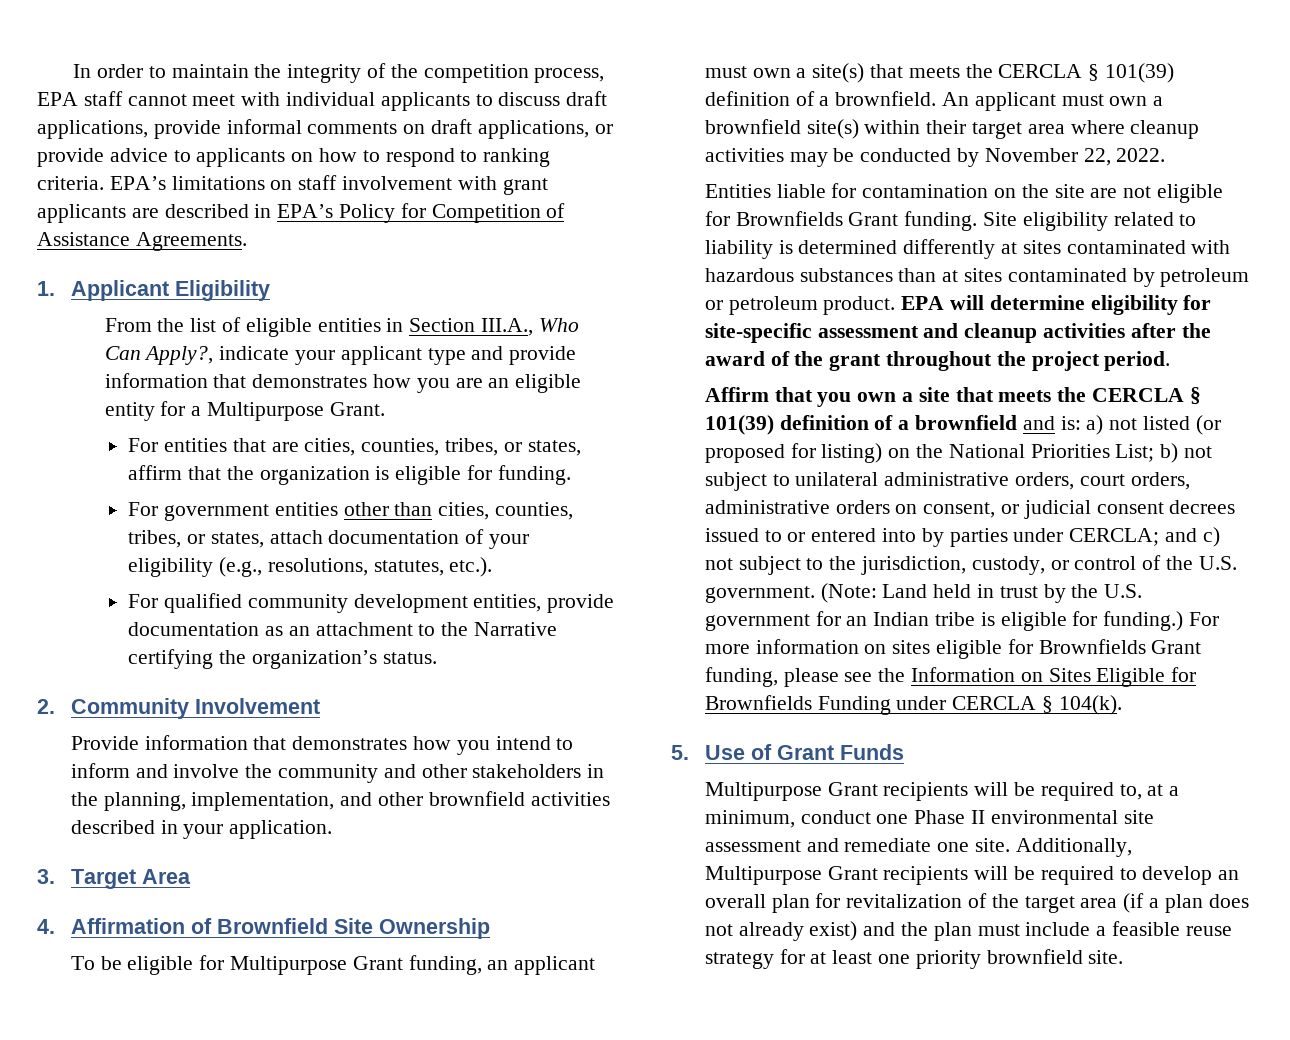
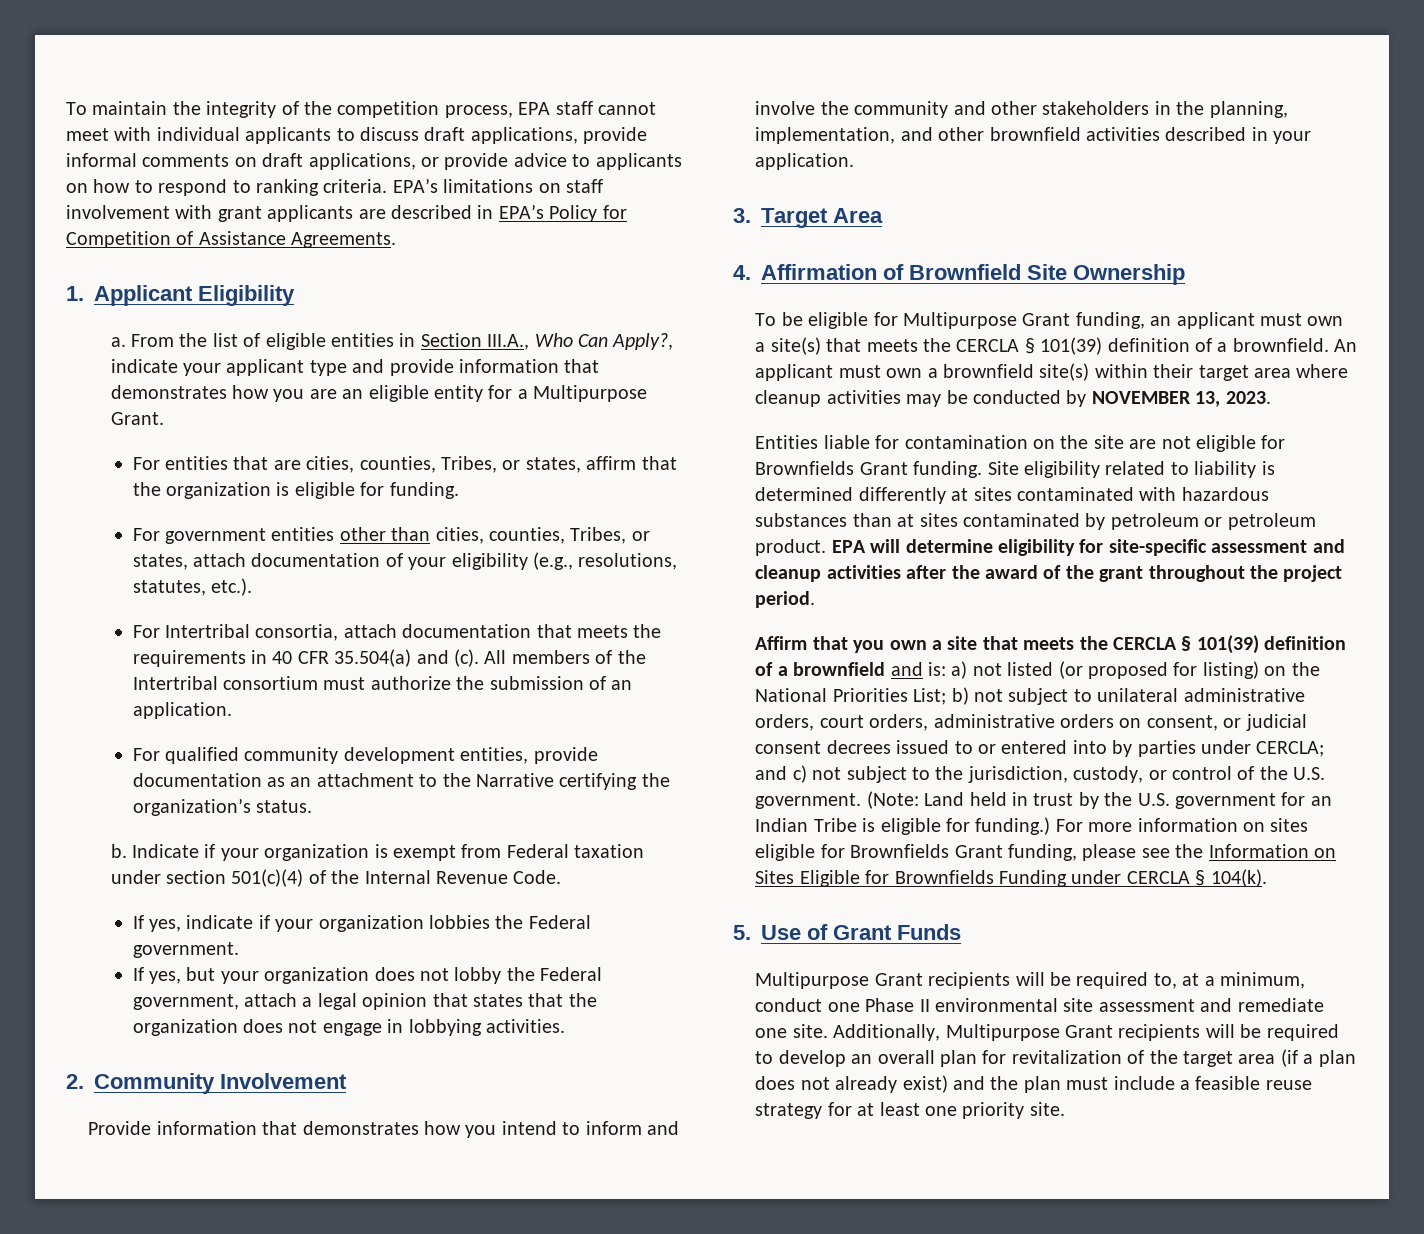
- In order to maintain the integrity of the competition process, EPA staff cannot meet with individual applicants to discuss draft applications, provide informal comments on draft applications, or provide advice to applicants on how to respond to ranking criteria.
+ To maintain the integrity of the competition process, EPA staff cannot meet with individual applicants to discuss draft applications, provide informal comments on draft applications, or provide advice to applicants on how to respond to ranking criteria.
+ a.
- For entities that are cities, counties, tribes, or states, affirm that the organization is eligible for funding.
+ For entities that are cities, counties, Tribes, or states, affirm that the organization is eligible for funding.
- For government entities other than cities, counties, tribes, or states, attach documentation of your eligibility (e.g., resolutions, statutes, etc.).
+ For government entities other than cities, counties, Tribes, or states, attach documentation of your eligibility (e.g., resolutions, statutes, etc.).
+ For Intertribal consortia, attach documentation that meets the requirements in 40 CFR 35.504(a) and (c). All members of the Intertribal consortium must authorize the submission of an application.
+ b. Indicate if your organization is exempt from Federal taxation under section 501(c)(4) of the Internal Revenue Code.
+ If yes, indicate if your organization lobbies the Federal government.
+ If yes, but your organization does not lobby the Federal government, attach a legal opinion that states that the organization does not engage in lobbying activities.
- An applicant must own a brownfield site(s) within their target area where cleanup activities may be conducted by November 22, 2022.
+ An applicant must own a brownfield site(s) within their target area where cleanup activities may be conducted by NOVEMBER 13, 2023.
- (Note: Land held in trust by the U.S. government for an Indian tribe is eligible for funding.)
+ (Note: Land held in trust by the U.S. government for an Indian Tribe is eligible for funding.)
- Additionally, Multipurpose Grant recipients will be required to develop an overall plan for revitalization of the target area (if a plan does not already exist) and the plan must include a feasible reuse strategy for at least one priority brownfield site.
+ Additionally, Multipurpose Grant recipients will be required to develop an overall plan for revitalization of the target area (if a plan does not already exist) and the plan must include a feasible reuse strategy for at least one priority site.

